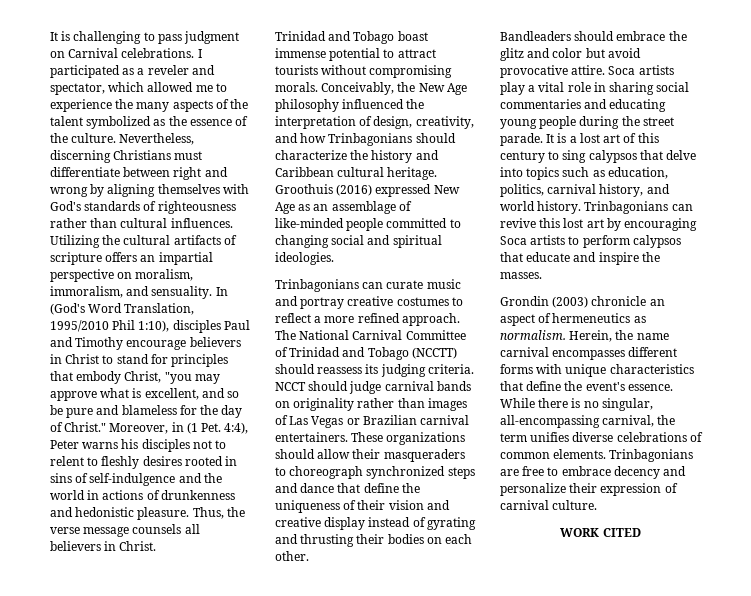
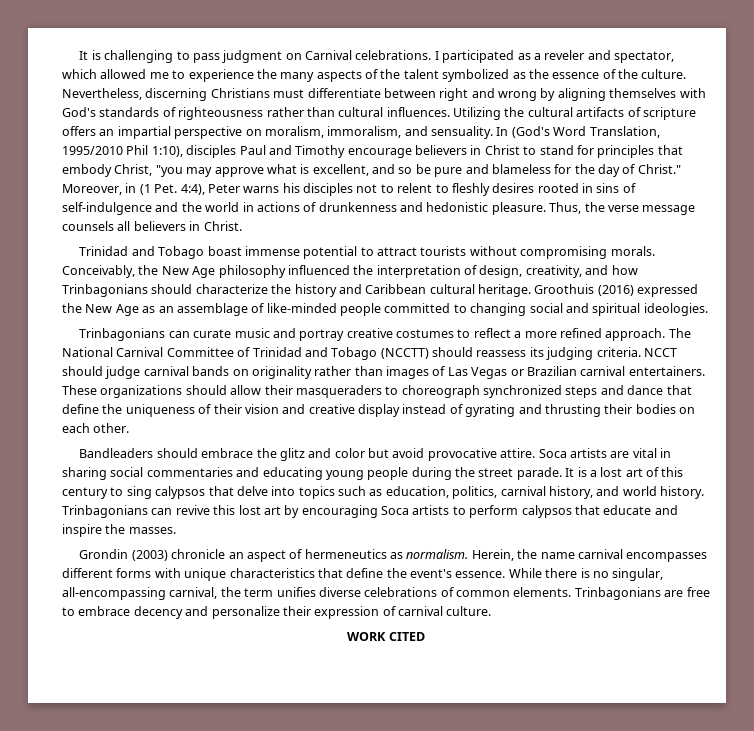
- Groothuis (2016) expressed New Age as an assemblage of like-minded people committed to changing social and spiritual ideologies.
+ Groothuis (2016) expressed the New Age as an assemblage of like-minded people committed to changing social and spiritual ideologies.
- Soca artists play a vital role in sharing social commentaries and educating young people during the street parade.
+ Soca artists are vital in sharing social commentaries and educating young people during the street parade.

